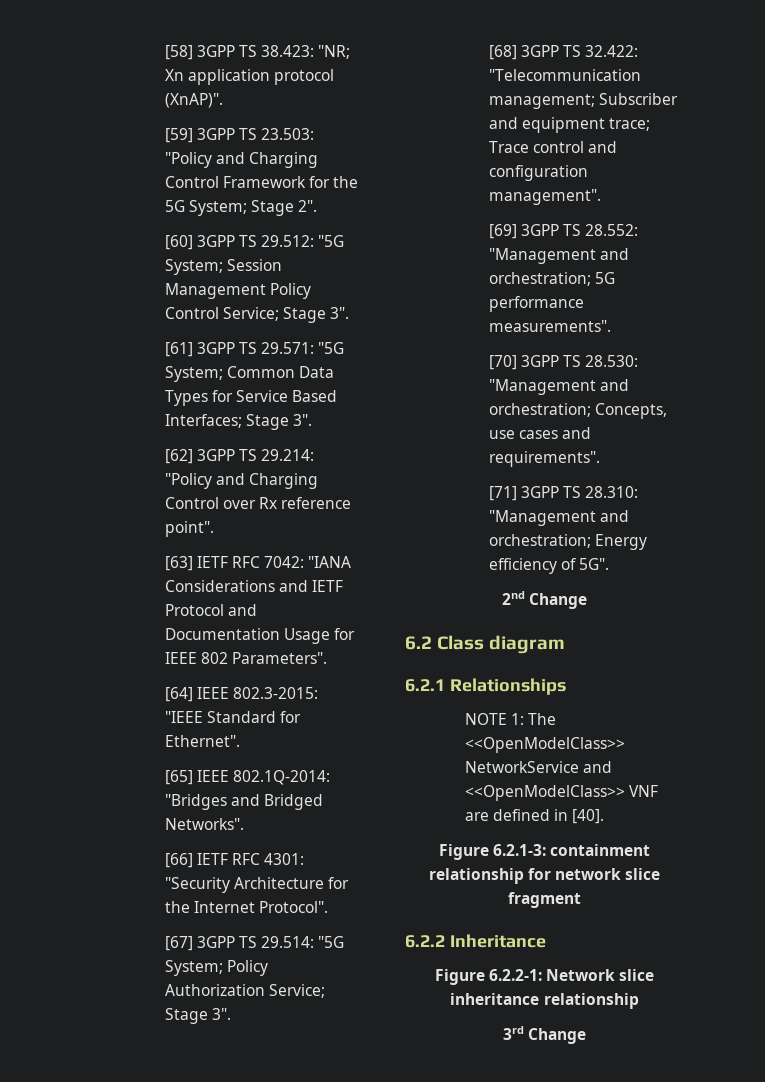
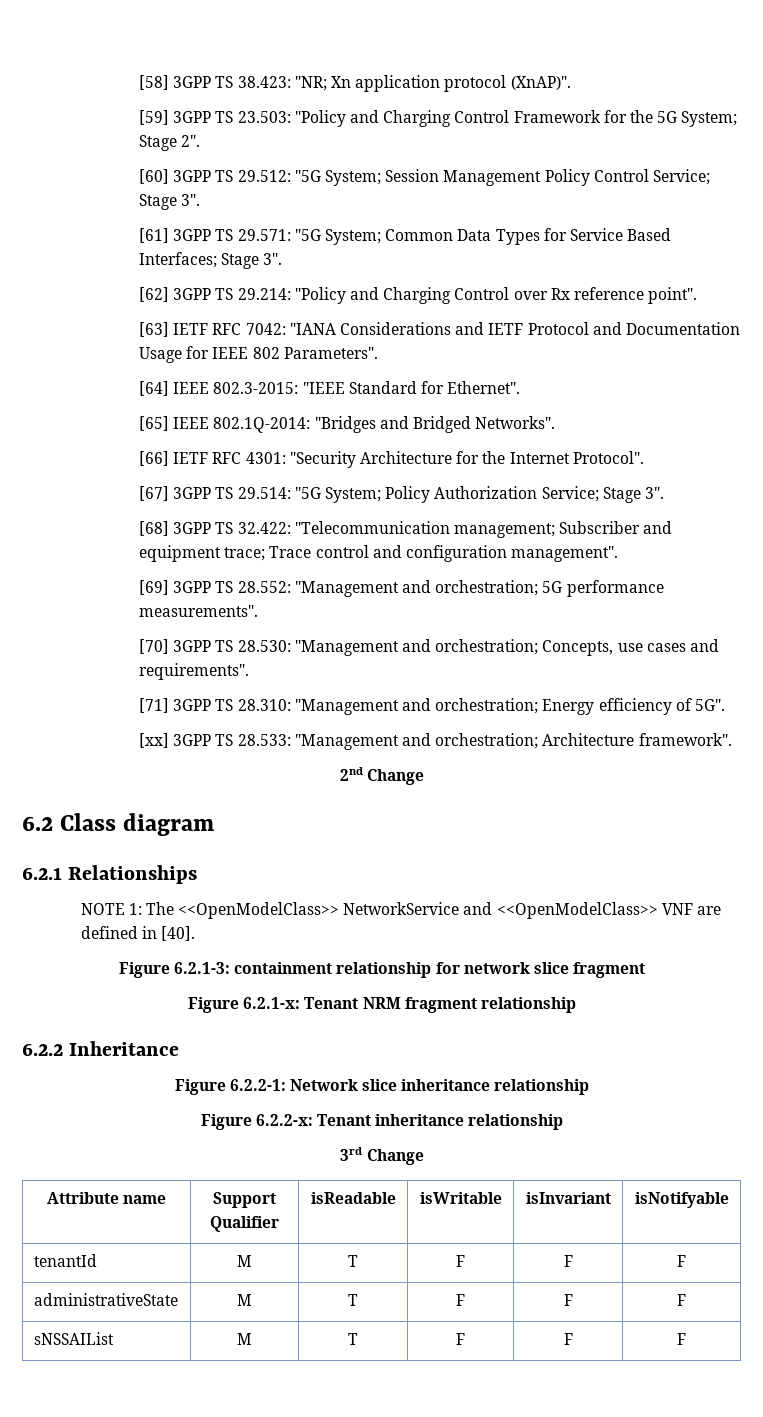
+ [xx] 3GPP TS 28.533: "Management and orchestration; Architecture framework".
+ Figure 6.2.1-x: Tenant NRM fragment relationship
+ Figure 6.2.2-x: Tenant inheritance relationship
  3rd Change
+ Attribute name | Support Qualifier | isReadable | isWritable | isInvariant | isNotifyable
+ tenantId | M | T | F | F | F
+ administrativeState | M | T | F | F | F
+ sNSSAIList | M | T | F | F | F

